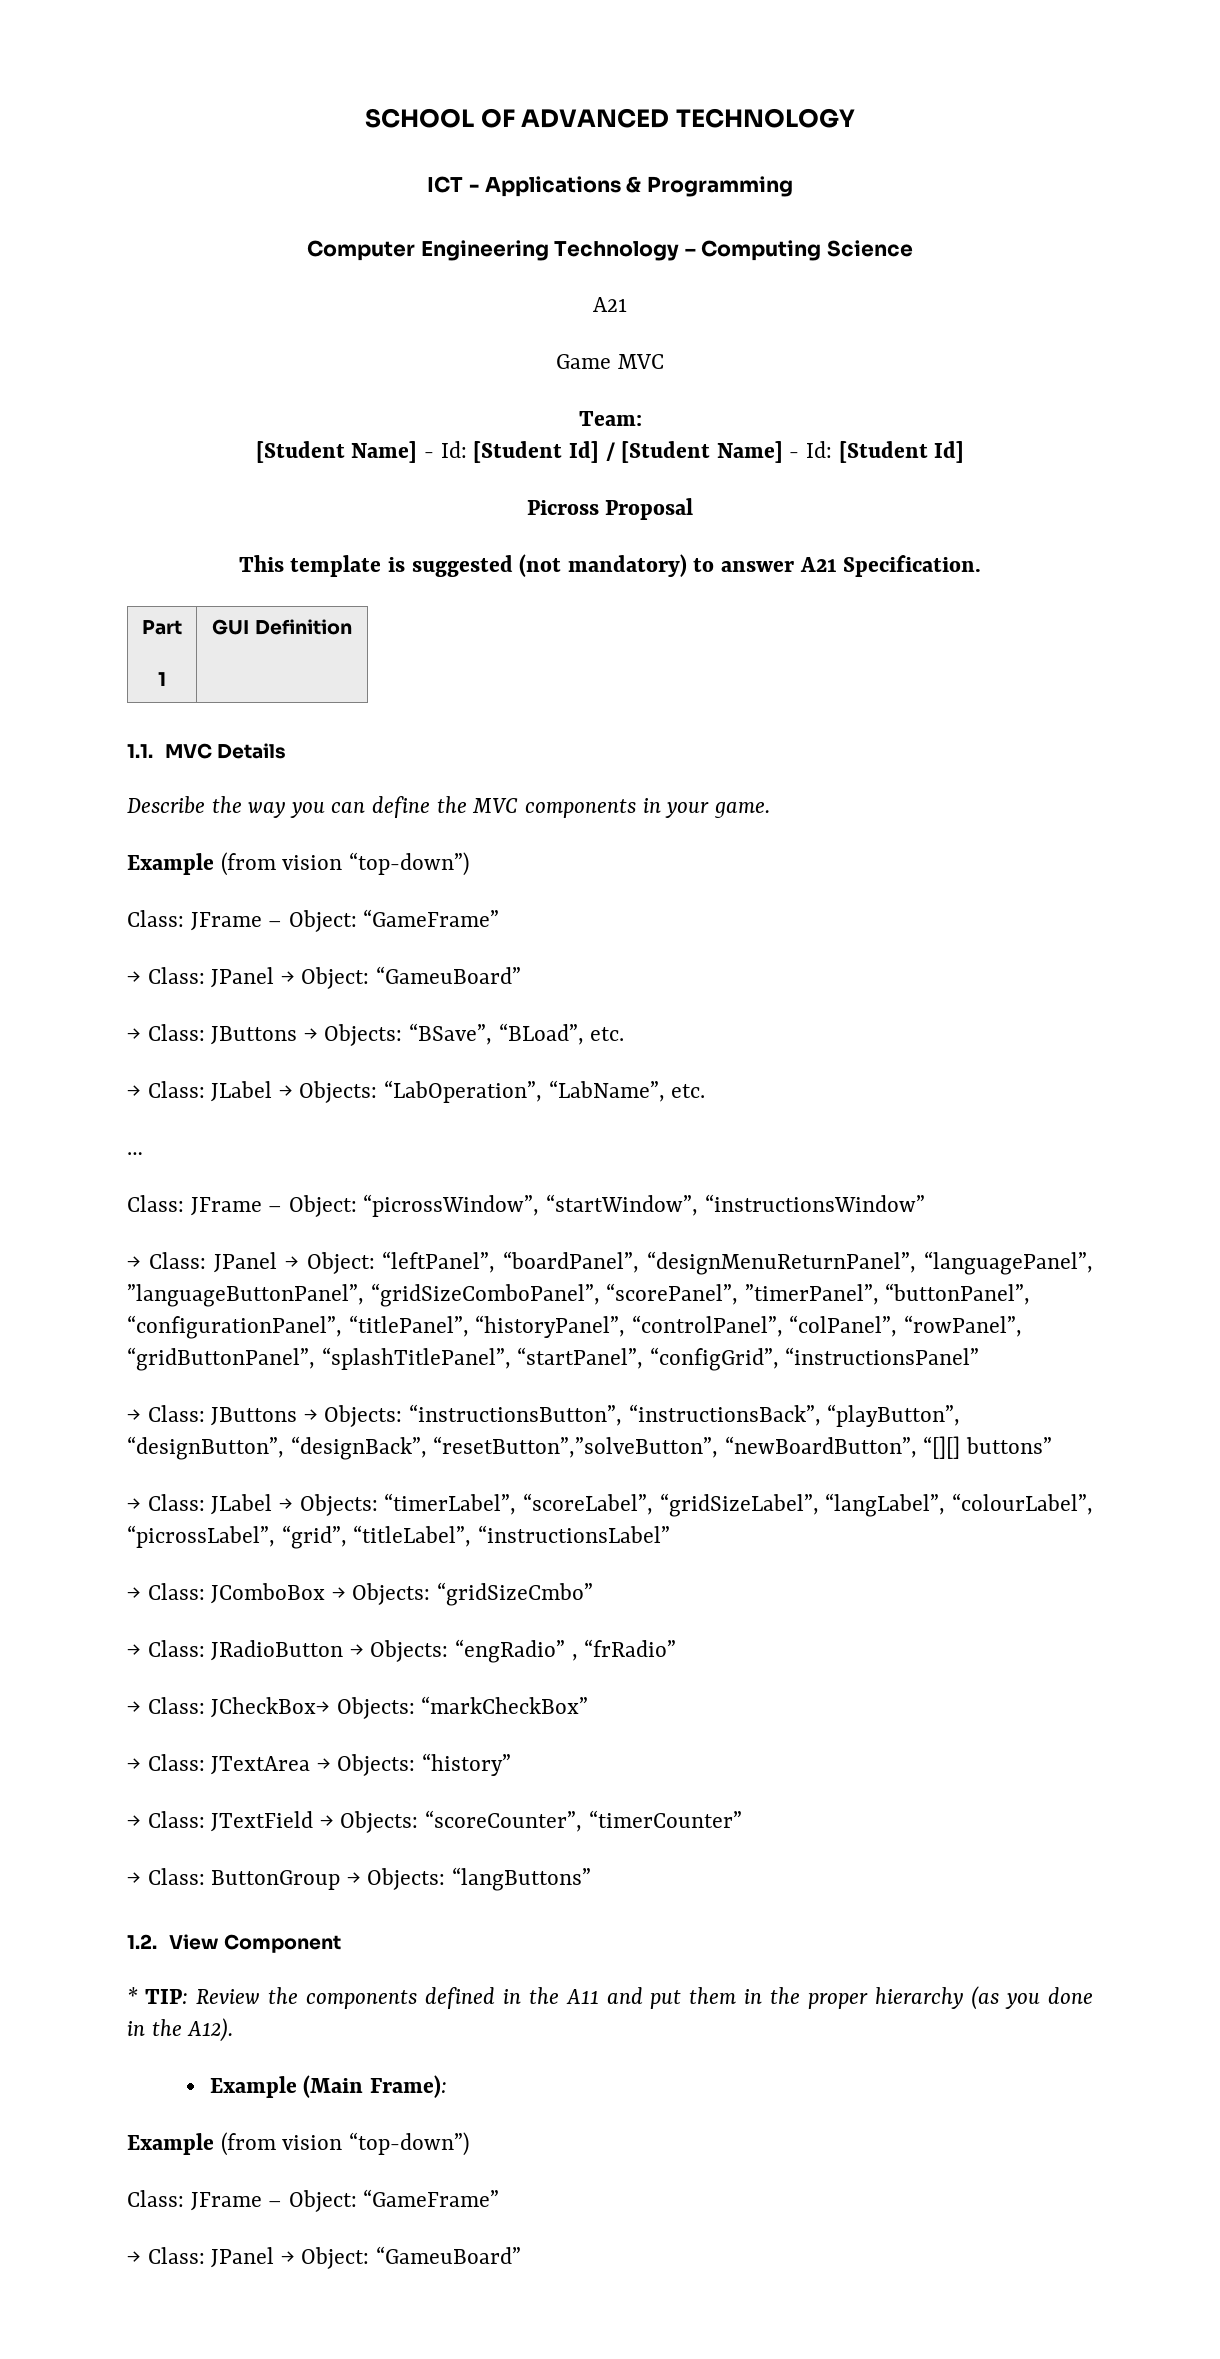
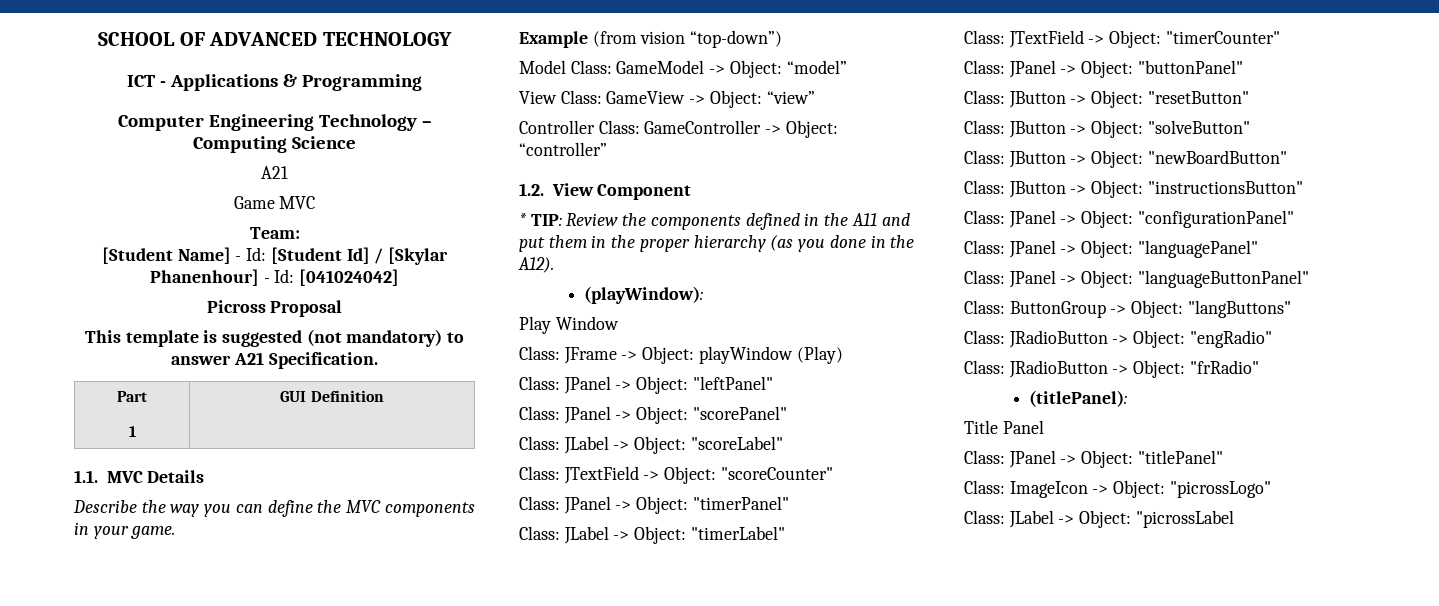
- [Student Name] - Id: [Student Id] / [Student Name] - Id: [Student Id]
+ [Student Name] - Id: [Student Id] / [Skylar Phanenhour] - Id: [041024042]
  Describe the way you can define the MVC components in your game.
  Example (from vision “top-down”)
- Class: JFrame – Object: “GameFrame”
- → Class: JPanel → Object: “GameuBoard”
- → Class: JButtons → Objects: “BSave”, “BLoad”, etc.
- → Class: JLabel → Objects: “LabOperation”, “LabName”, etc.
- …
- Class: JFrame – Object: “picrossWindow”, “startWindow”, “instructionsWindow”
- → Class: JPanel → Object: “leftPanel”, “boardPanel”, “designMenuReturnPanel”, “languagePanel”, ”languageButtonPanel”, “gridSizeComboPanel”, “scorePanel”, ”timerPanel”, “buttonPanel”, “configurationPanel”, “titlePanel”, “historyPanel”, “controlPanel”, “colPanel”, “rowPanel”, “gridButtonPanel”, “splashTitlePanel”, “startPanel”, “configGrid”, “instructionsPanel”
- → Class: JButtons → Objects: “instructionsButton”, “instructionsBack”, “playButton”, “designButton”, “designBack”, “resetButton”,”solveButton”, “newBoardButton”, “[][] buttons”
- → Class: JLabel → Objects: “timerLabel”, “scoreLabel”, “gridSizeLabel”, “langLabel”, “colourLabel”, “picrossLabel”, “grid”, “titleLabel”, “instructionsLabel”
- → Class: JComboBox → Objects: “gridSizeCmbo”
- → Class: JRadioButton → Objects: “engRadio” , “frRadio”
- → Class: JCheckBox→ Objects: “markCheckBox”
- → Class: JTextArea → Objects: “history”
- → Class: JTextField → Objects: “scoreCounter”, “timerCounter”
- → Class: ButtonGroup → Objects: “langButtons”
+ Model Class: GameModel -> Object: “model”
+ View Class: GameView -> Object: “view”
+ Controller Class: GameController -> Object: “controller”
- Example (Main Frame):
- Example (from vision “top-down”)
- Class: JFrame – Object: “GameFrame”
- → Class: JPanel → Object: “GameuBoard”
+ (playWindow):
+ Play Window
+ Class: JFrame -> Object: playWindow (Play)
+ Class: JPanel -> Object: "leftPanel"
+ Class: JPanel -> Object: "scorePanel"
+ Class: JLabel -> Object: "scoreLabel"
+ Class: JTextField -> Object: "scoreCounter"
+ Class: JPanel -> Object: "timerPanel"
+ Class: JLabel -> Object: "timerLabel"
+ Class: JTextField -> Object: "timerCounter"
+ Class: JPanel -> Object: "buttonPanel"
+ Class: JButton -> Object: "resetButton"
+ Class: JButton -> Object: "solveButton"
+ Class: JButton -> Object: "newBoardButton"
+ Class: JButton -> Object: "instructionsButton"
+ Class: JPanel -> Object: "configurationPanel"
+ Class: JPanel -> Object: "languagePanel"
+ Class: JPanel -> Object: "languageButtonPanel"
+ Class: ButtonGroup -> Object: "langButtons"
+ Class: JRadioButton -> Object: "engRadio"
+ Class: JRadioButton -> Object: "frRadio"
+ (titlePanel):
+ Title Panel
+ Class: JPanel -> Object: "titlePanel"
+ Class: ImageIcon -> Object: "picrossLogo"
+ Class: JLabel -> Object: "picrossLabel

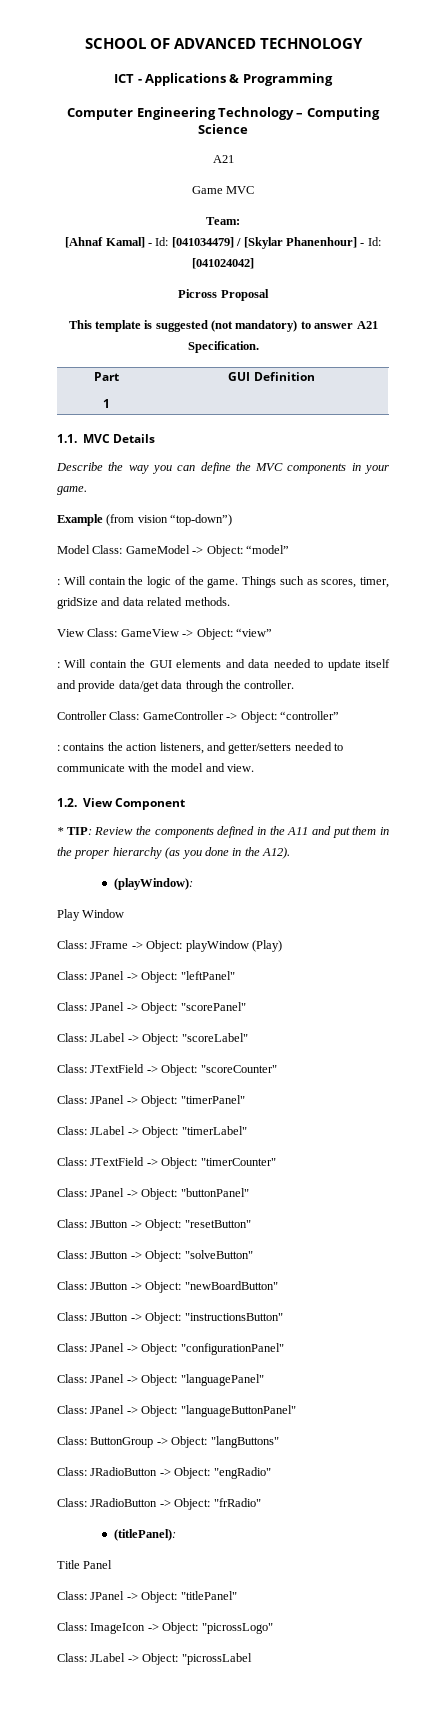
- [Student Name] - Id: [Student Id] / [Skylar Phanenhour] - Id: [041024042]
+ [Ahnaf Kamal] - Id: [041034479] / [Skylar Phanenhour] - Id: [041024042]
+ : Will contain the logic of the game. Things such as scores, timer, gridSize and data related methods.
+ : Will contain the GUI elements and data needed to update itself and provide data/get data through the controller.
+ : contains the action listeners, and getter/setters needed to communicate with the model and view.

